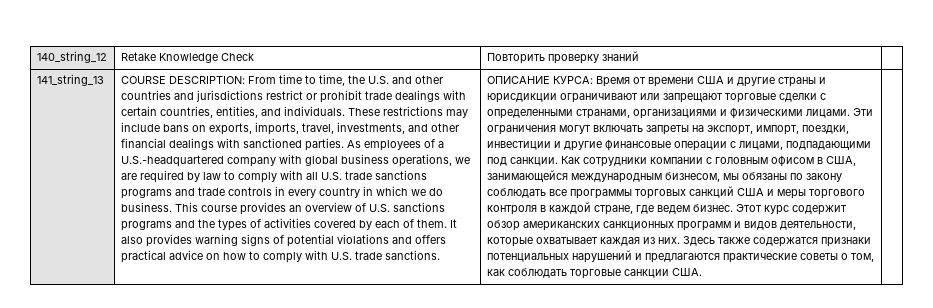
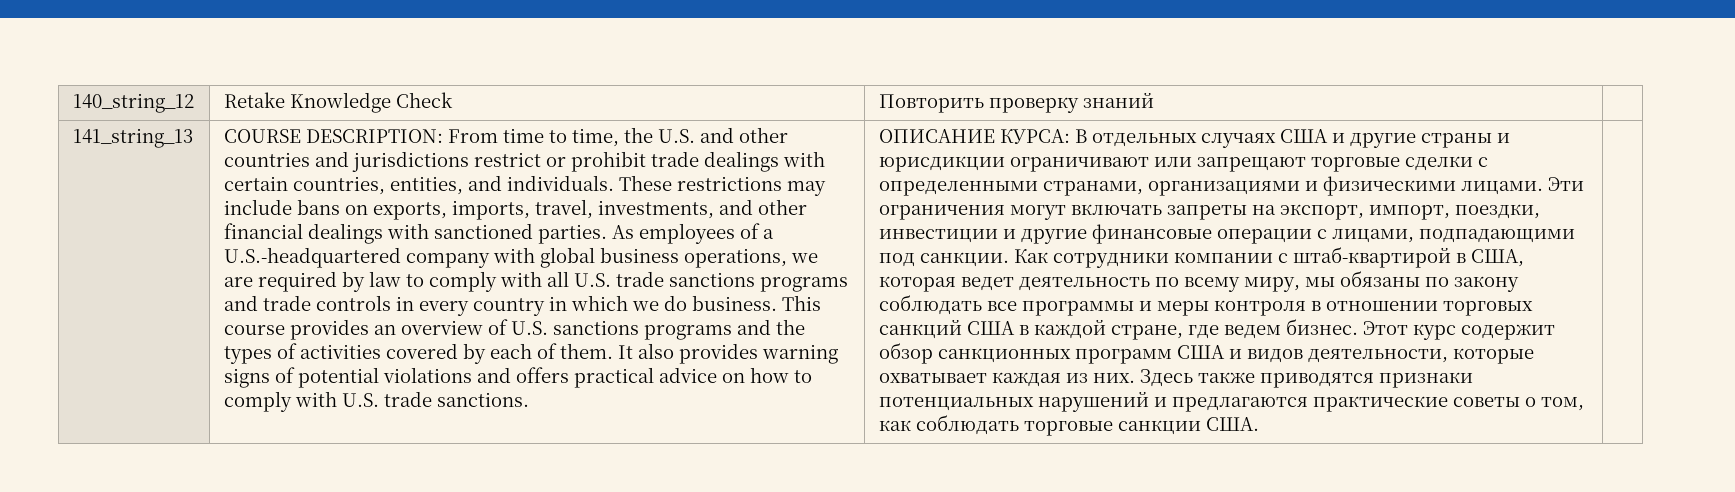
- ОПИСАНИЕ КУРСА: Время от времени США и другие страны и юрисдикции ограничивают или запрещают торговые сделки с определенными странами, организациями и физическими лицами.
+ ОПИСАНИЕ КУРСА: В отдельных случаях США и другие страны и юрисдикции ограничивают или запрещают торговые сделки с определенными странами, организациями и физическими лицами.
- Как сотрудники компании с головным офисом в США, занимающейся международным бизнесом, мы обязаны по закону соблюдать все программы торговых санкций США и меры торгового контроля в каждой стране, где ведем бизнес.
+ Как сотрудники компании с штаб-квартирой в США, которая ведет деятельность по всему миру, мы обязаны по закону соблюдать все программы и меры контроля в отношении торговых санкций США в каждой стране, где ведем бизнес.
- Этот курс содержит обзор американских санкционных программ и видов деятельности, которые охватывает каждая из них.
+ Этот курс содержит обзор санкционных программ США и видов деятельности, которые охватывает каждая из них.
- Здесь также содержатся признаки потенциальных нарушений и предлагаются практические советы о том, как соблюдать торговые санкции США.
+ Здесь также приводятся признаки потенциальных нарушений и предлагаются практические советы о том, как соблюдать торговые санкции США.

